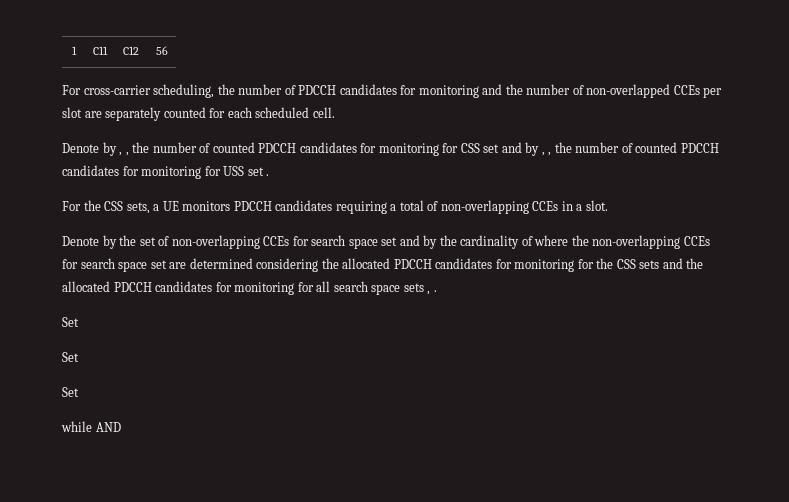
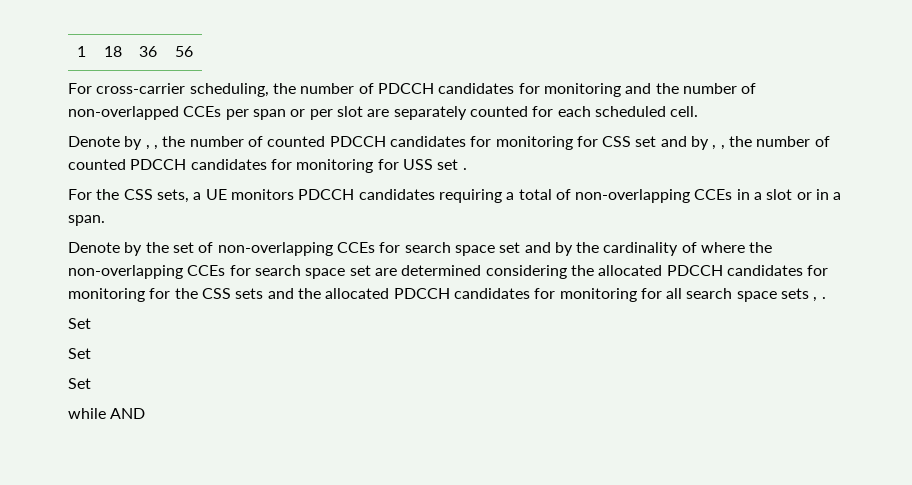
- 1 | C11 | C12 | 56
+ 1 | 18 | 36 | 56
- For cross-carrier scheduling, the number of PDCCH candidates for monitoring and the number of non-overlapped CCEs per slot are separately counted for each scheduled cell.
+ For cross-carrier scheduling, the number of PDCCH candidates for monitoring and the number of non-overlapped CCEs per span or per slot are separately counted for each scheduled cell.
- For the CSS sets, a UE monitors PDCCH candidates requiring a total of non-overlapping CCEs in a slot.
+ For the CSS sets, a UE monitors PDCCH candidates requiring a total of non-overlapping CCEs in a slot or in a span.

